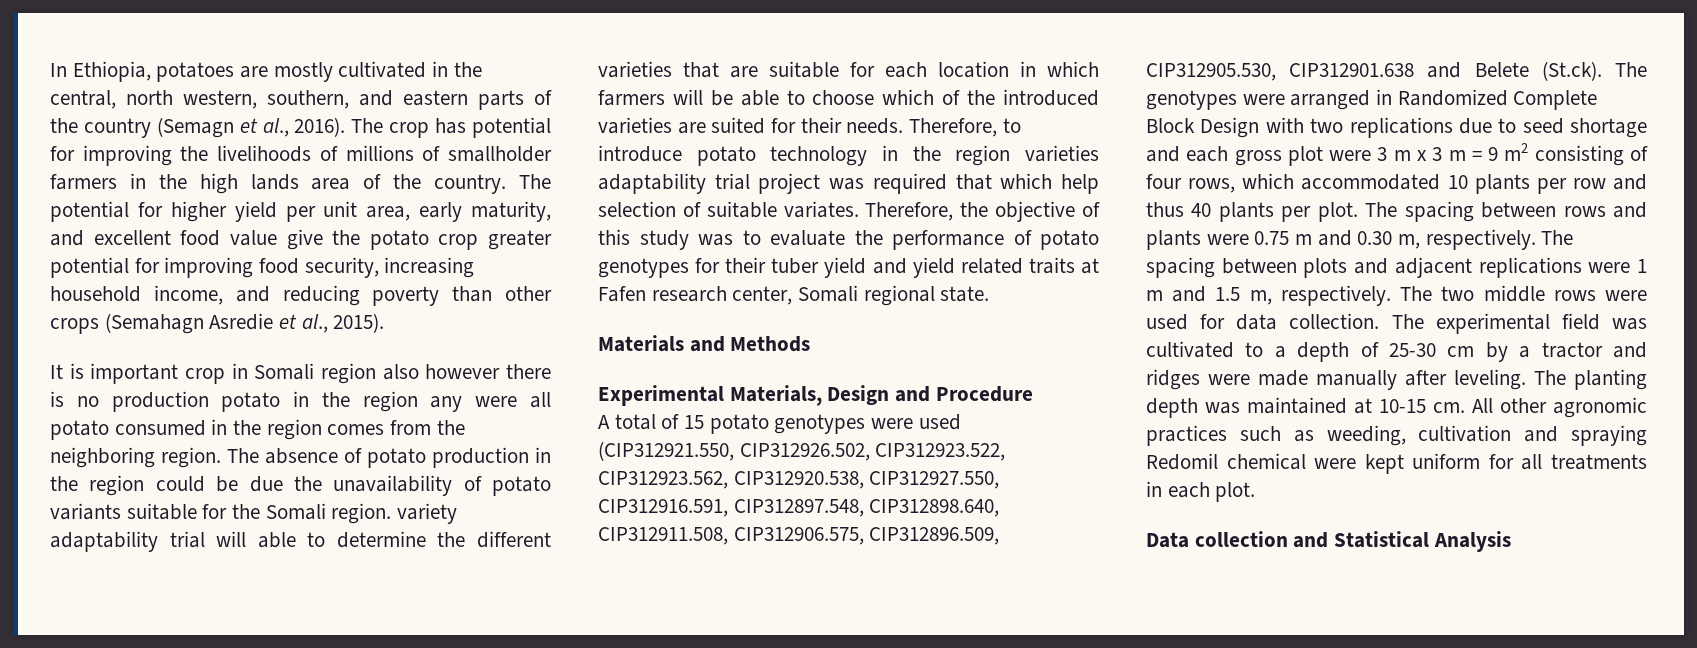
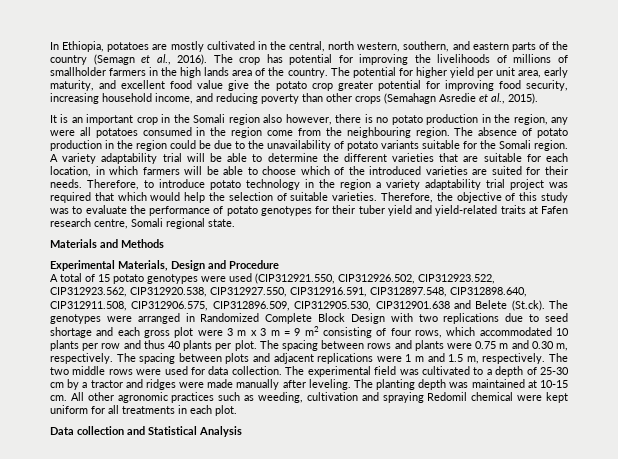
- It is important crop in Somali region also however there is no production potato in the region any were all potato consumed in the region comes from the neighboring region.
+ It is an important crop in the Somali region also however, there is no potato production in the region, any were all potatoes consumed in the region come from the neighbouring region.
- The absence of potato production in the region could be due the unavailability of potato variants suitable for the Somali region. variety adaptability trial will able to determine the different varieties that are suitable for each location in which farmers will be able to choose which of the introduced varieties are suited for their needs.
+ The absence of potato production in the region could be due to the unavailability of potato variants suitable for the Somali region. A variety adaptability trial will be able to determine the different varieties that are suitable for each location, in which farmers will be able to choose which of the introduced varieties are suited for their needs.
- Therefore, to introduce potato technology in the region varieties adaptability trial project was required that which help selection of suitable variates.
+ Therefore, to introduce potato technology in the region a variety adaptability trial project was required that which would help the selection of suitable varieties.
- Therefore, the objective of this study was to evaluate the performance of potato genotypes for their tuber yield and yield related traits at Fafen research center, Somali regional state.
+ Therefore, the objective of this study was to evaluate the performance of potato genotypes for their tuber yield and yield-related traits at Fafen research centre, Somali regional state.

